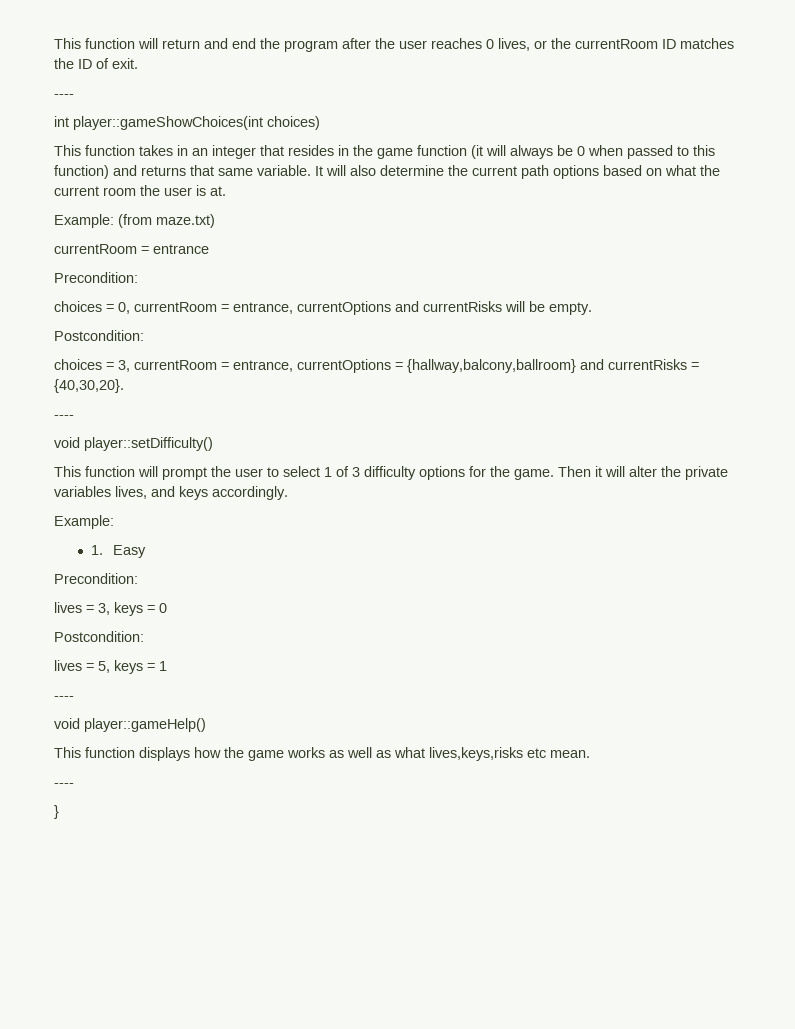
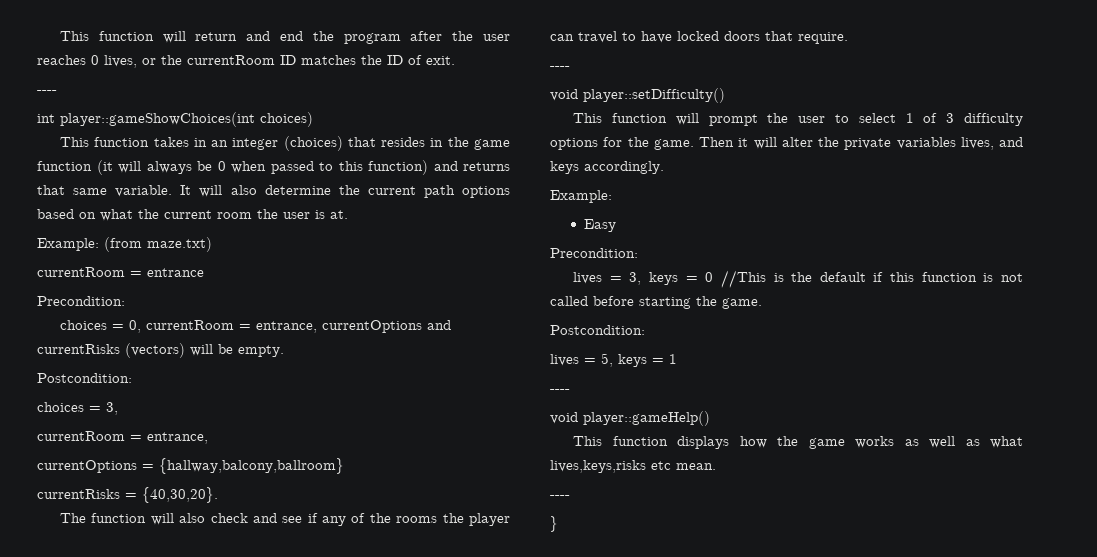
- This function takes in an integer that resides in the game function (it will always be 0 when passed to this function) and returns that same variable.
+ This function takes in an integer (choices) that resides in the game function (it will always be 0 when passed to this function) and returns that same variable.
- choices = 0, currentRoom = entrance, currentOptions and currentRisks will be empty.
+ choices = 0, currentRoom = entrance, currentOptions and currentRisks (vectors) will be empty.
- choices = 3, currentRoom = entrance, currentOptions = {hallway,balcony,ballroom} and currentRisks = {40,30,20}.
+ choices = 3,
+ currentRoom = entrance,
+ currentOptions = {hallway,balcony,ballroom}
+ currentRisks = {40,30,20}.
+ The function will also check and see if any of the rooms the player can travel to have locked doors that require.
- 1. Easy
+ Easy
- lives = 3, keys = 0
+ lives = 3, keys = 0 //This is the default if this function is not called before starting the game.

